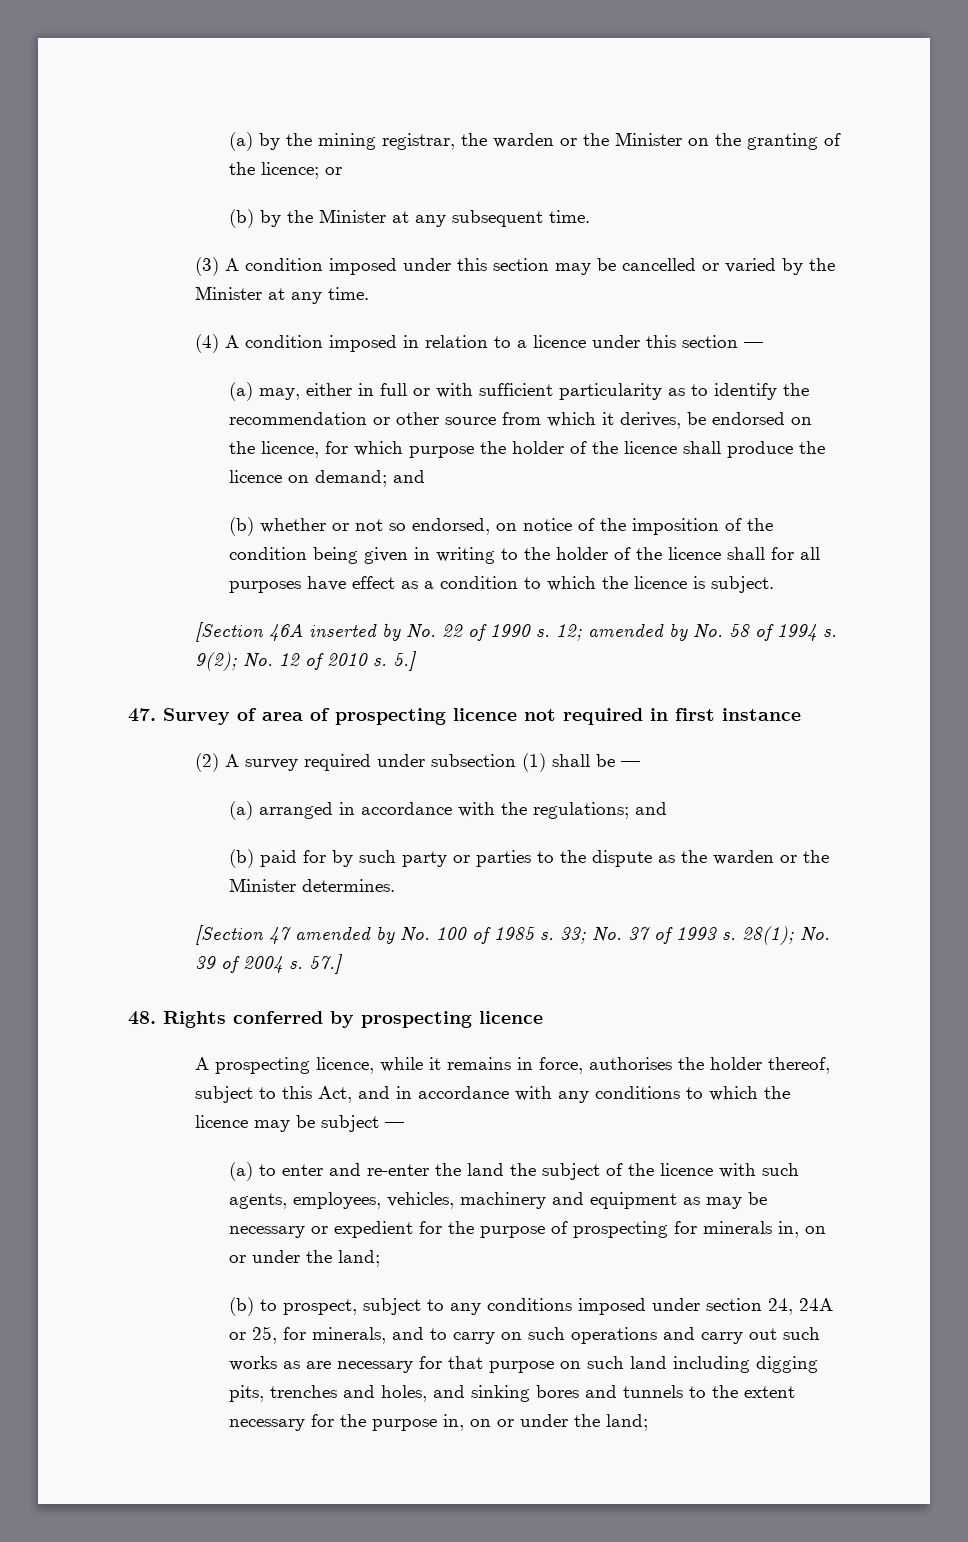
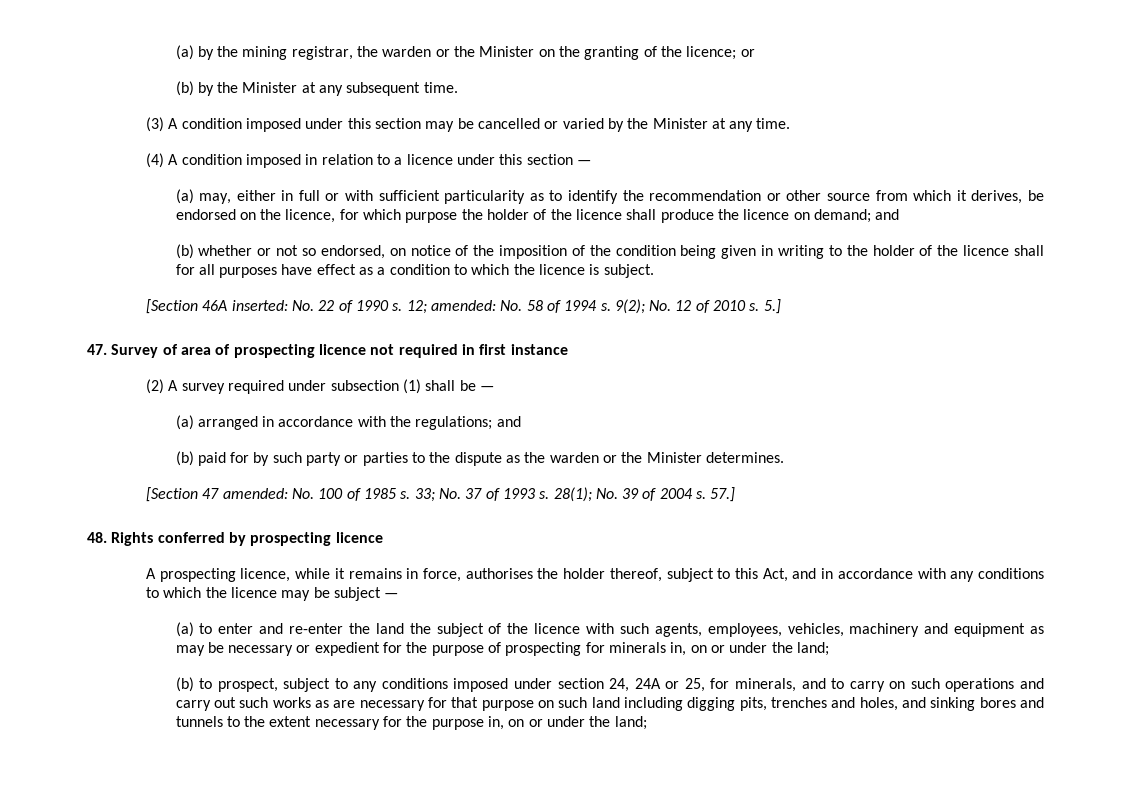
- [Section 46A inserted by No. 22 of 1990 s.
+ [Section 46A inserted: No. 22 of 1990 s.
- 12; amended by No. 58 of 1994 s.
+ 12; amended: No. 58 of 1994 s.
- [Section 47 amended by No. 100 of 1985 s.
+ [Section 47 amended: No. 100 of 1985 s.

